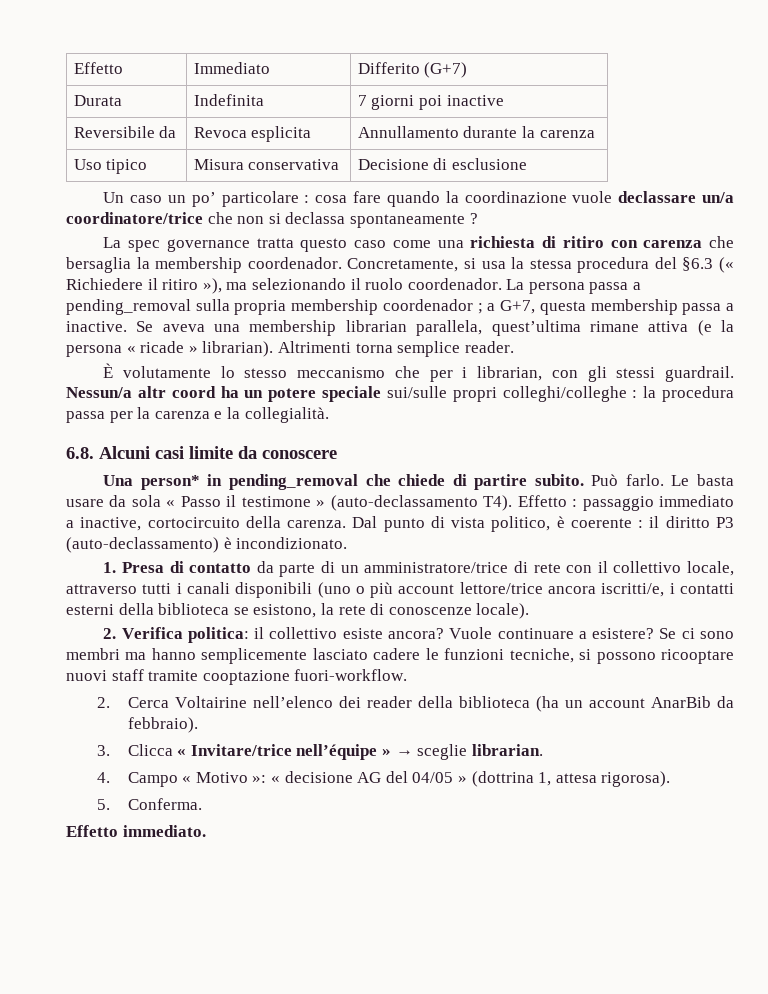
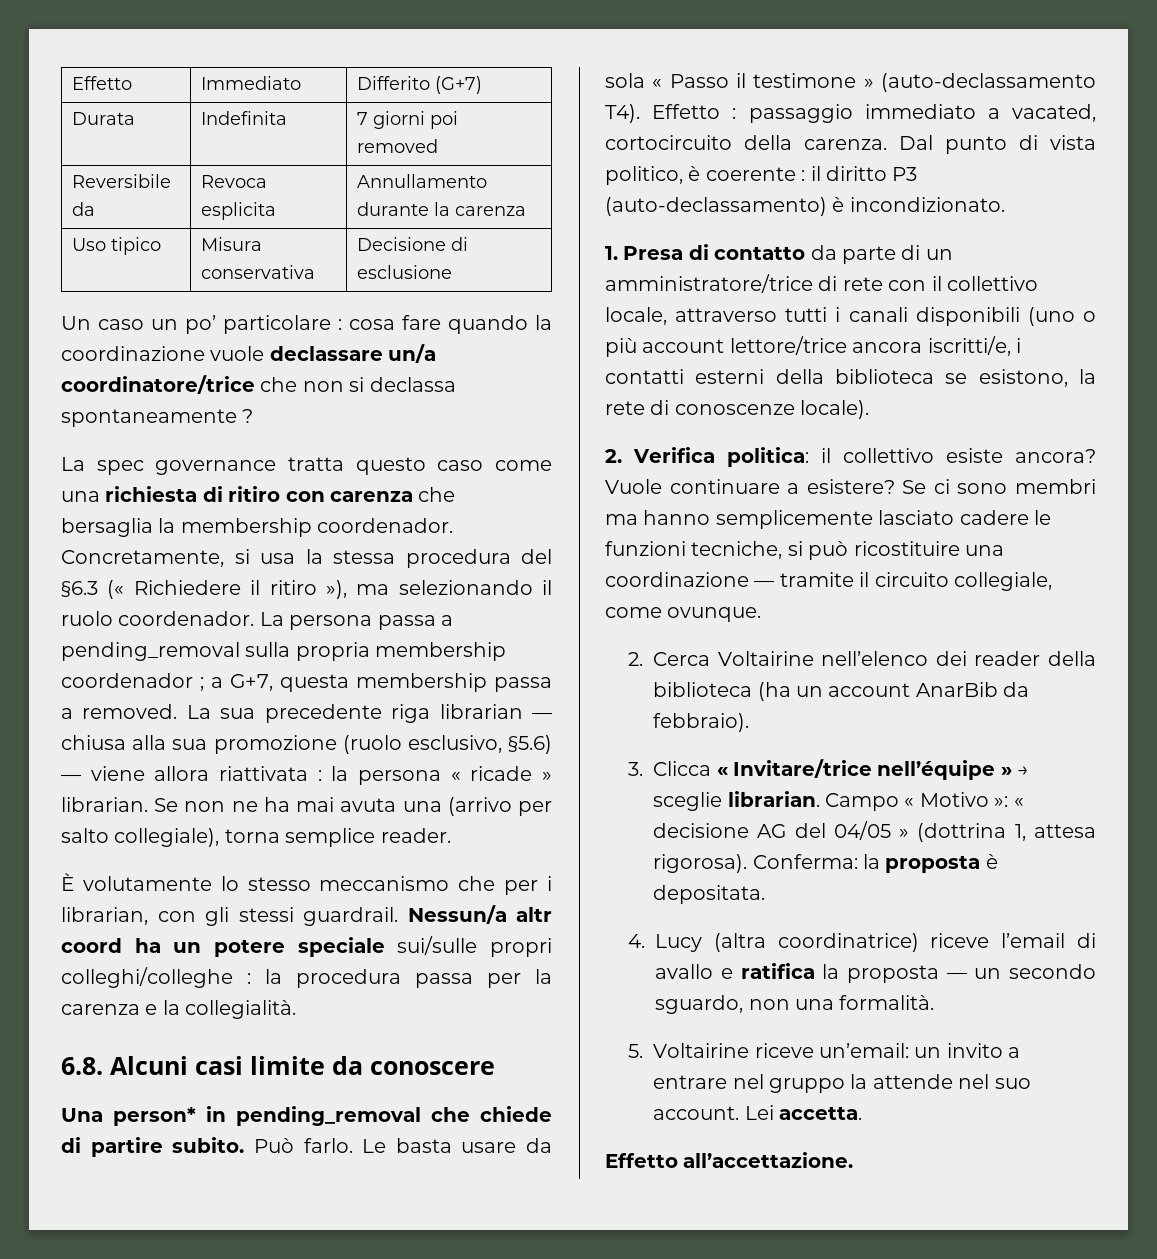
- Durata | Indefinita | 7 giorni poi inactive
+ Durata | Indefinita | 7 giorni poi removed
- La persona passa a pending_removal sulla propria membership coordenador ; a G+7, questa membership passa a inactive. Se aveva una membership librarian parallela, quest’ultima rimane attiva (e la persona « ricade » librarian). Altrimenti torna semplice reader.
+ La persona passa a pending_removal sulla propria membership coordenador ; a G+7, questa membership passa a removed. La sua precedente riga librarian — chiusa alla sua promozione (ruolo esclusivo, §5.6) — viene allora riattivata : la persona « ricade » librarian. Se non ne ha mai avuta una (arrivo per salto collegiale), torna semplice reader.
- Le basta usare da sola « Passo il testimone » (auto-declassamento T4). Effetto : passaggio immediato a inactive, cortocircuito della carenza.
+ Le basta usare da sola « Passo il testimone » (auto-declassamento T4). Effetto : passaggio immediato a vacated, cortocircuito della carenza.
- Se ci sono membri ma hanno semplicemente lasciato cadere le funzioni tecniche, si possono ricooptare nuovi staff tramite cooptazione fuori-workflow.
+ Se ci sono membri ma hanno semplicemente lasciato cadere le funzioni tecniche, si può ricostituire una coordinazione — tramite il circuito collegiale, come ovunque.
- 3. Clicca « Invitare/trice nell’équipe » → sceglie librarian.
- 4. Campo « Motivo »: « decisione AG del 04/05 » (dottrina 1, attesa rigorosa).
- 5. Conferma.
- Effetto immediato.
+ 3. Clicca « Invitare/trice nell’équipe » → sceglie librarian. Campo « Motivo »: « decisione AG del 04/05 » (dottrina 1, attesa rigorosa). Conferma: la proposta è depositata.
+ 4. Lucy (altra coordinatrice) riceve l’email di avallo e ratifica la proposta — un secondo sguardo, non una formalità.
+ 5. Voltairine riceve un’email: un invito a entrare nel gruppo la attende nel suo account. Lei accetta.
+ Effetto all’accettazione.

